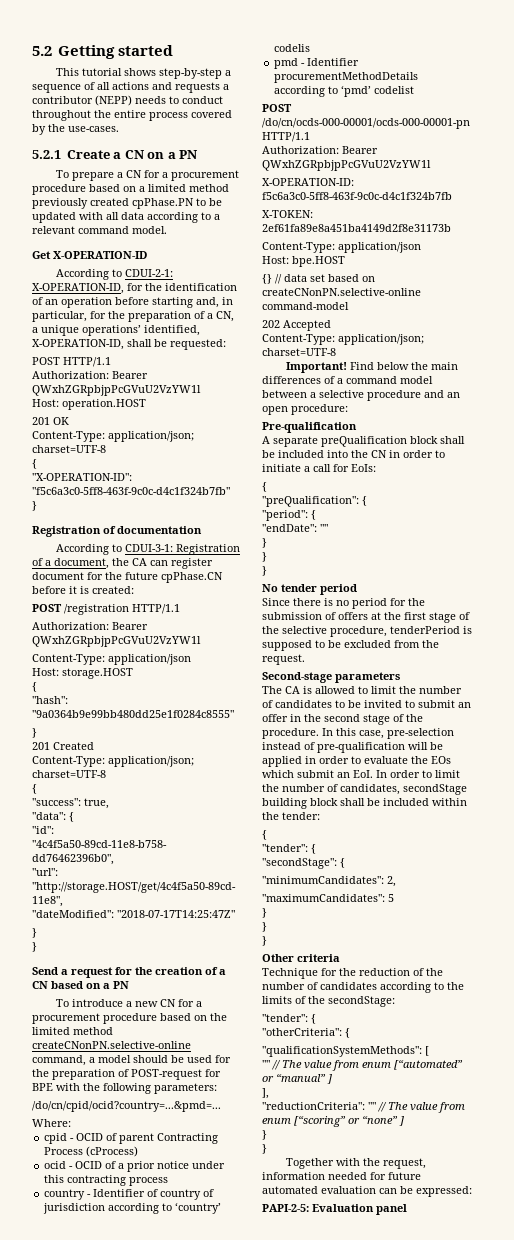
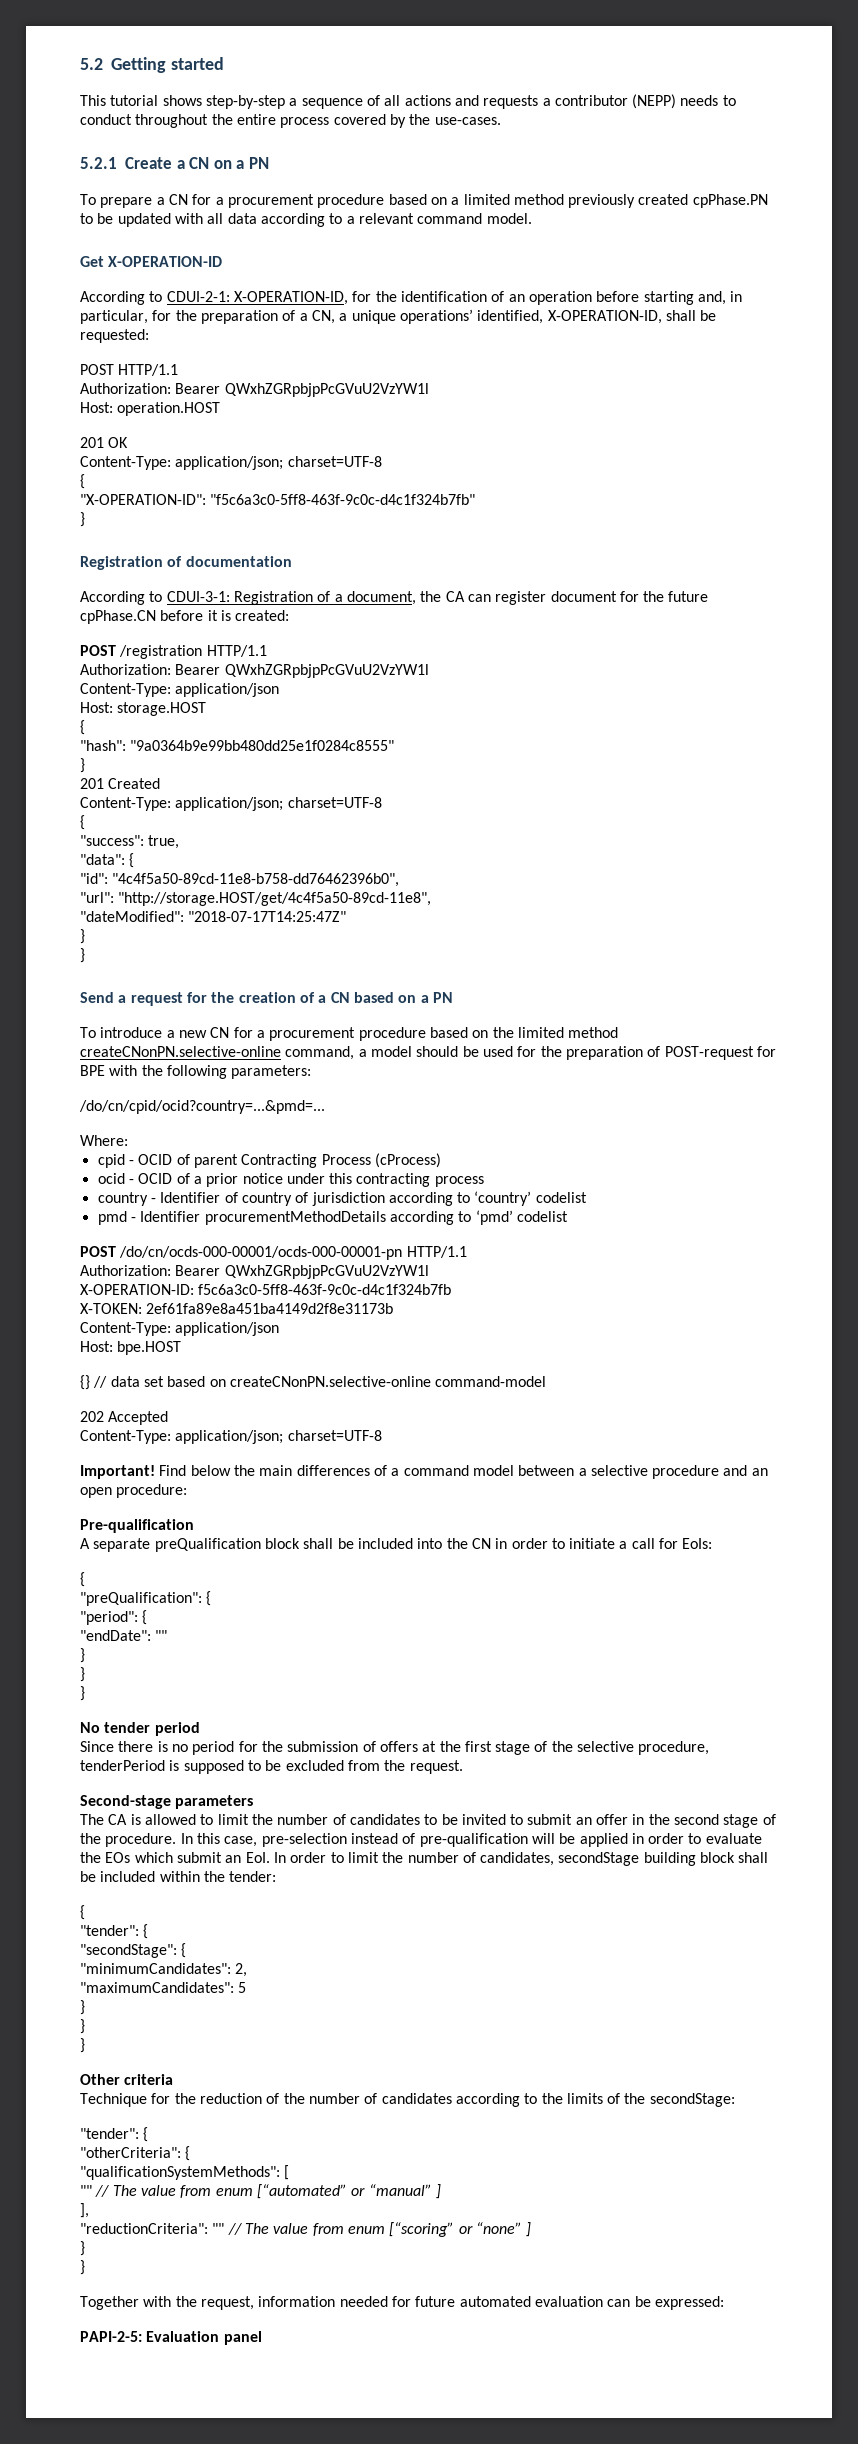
- country - Identifier of country of jurisdiction according to ‘country’ codelis
+ country - Identifier of country of jurisdiction according to ‘country’ codelist

